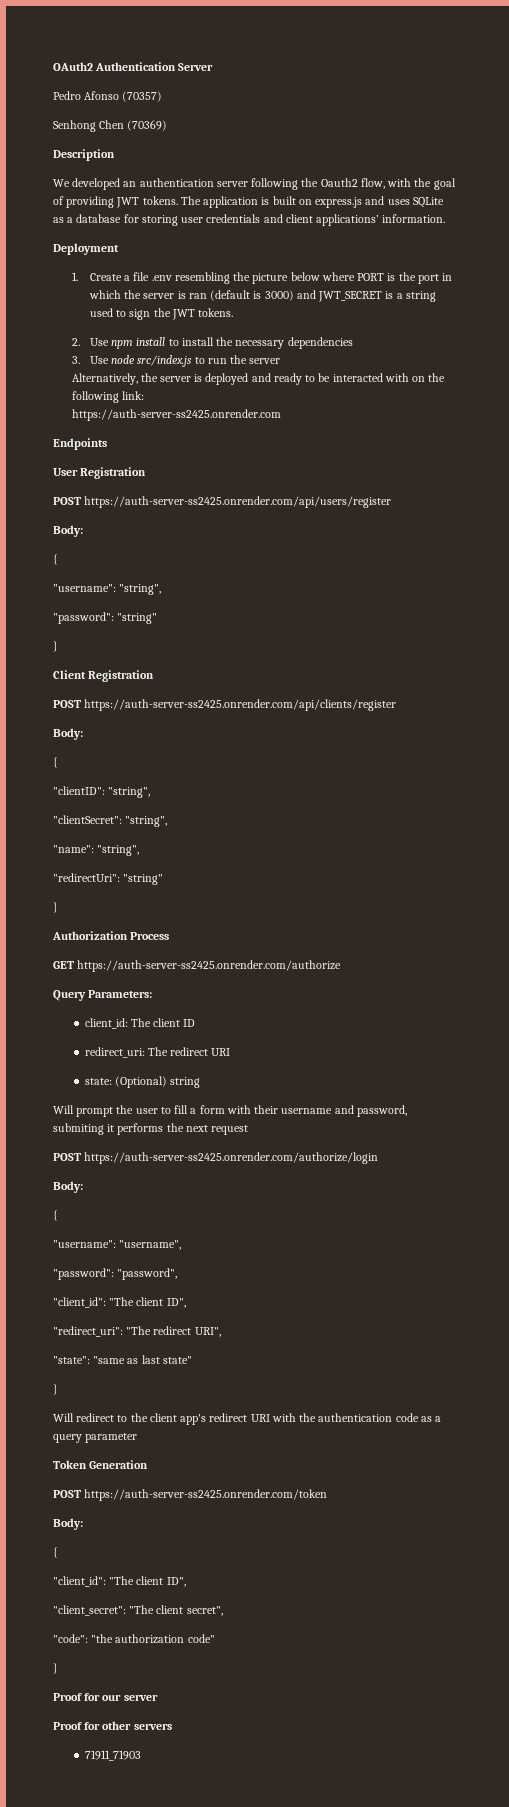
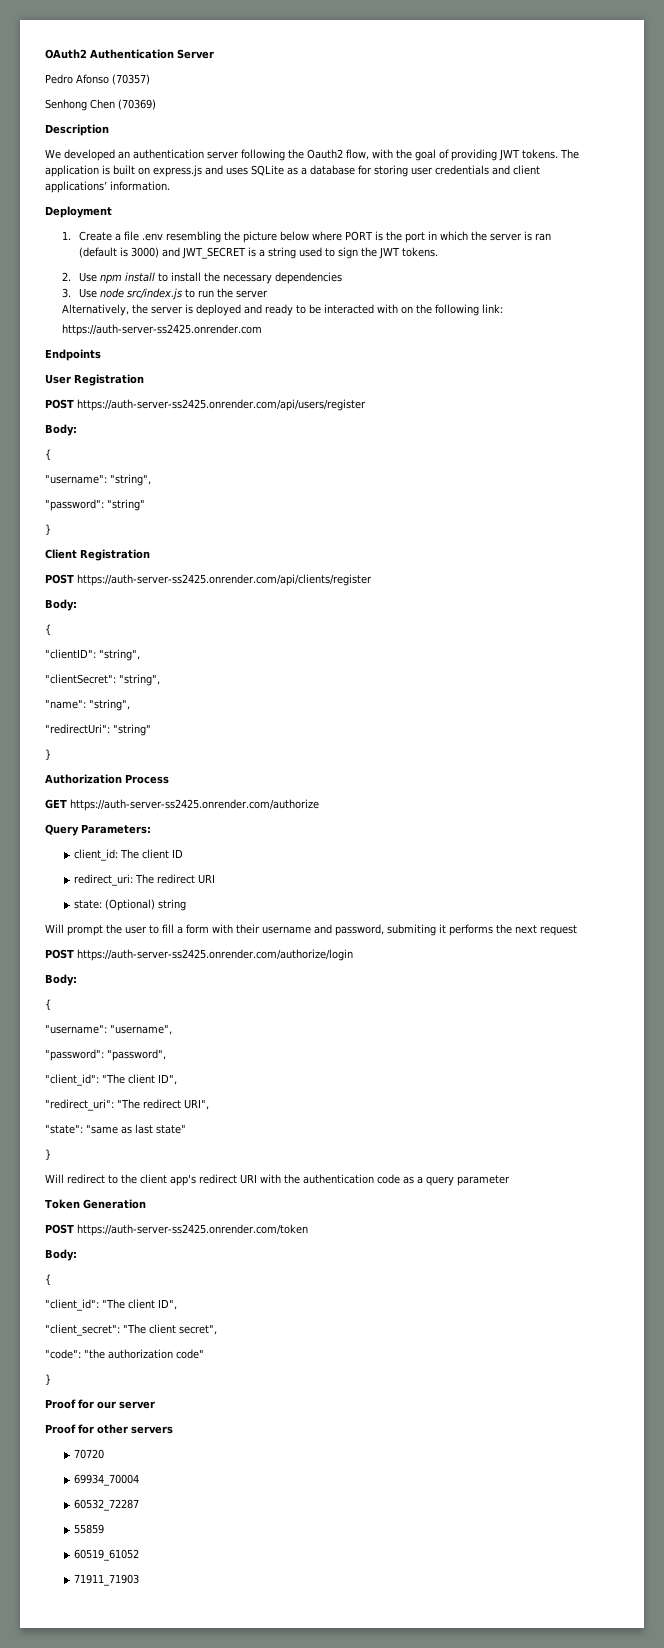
+ 70720
+ 69934_70004
+ 60532_72287
+ 55859
+ 60519_61052

